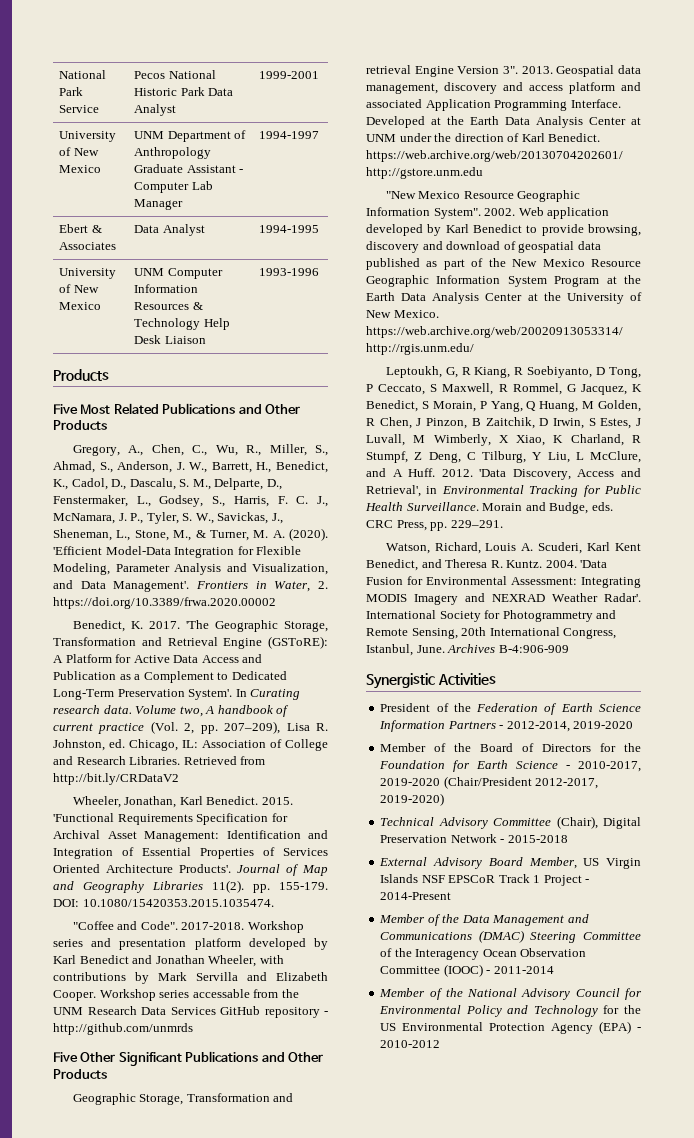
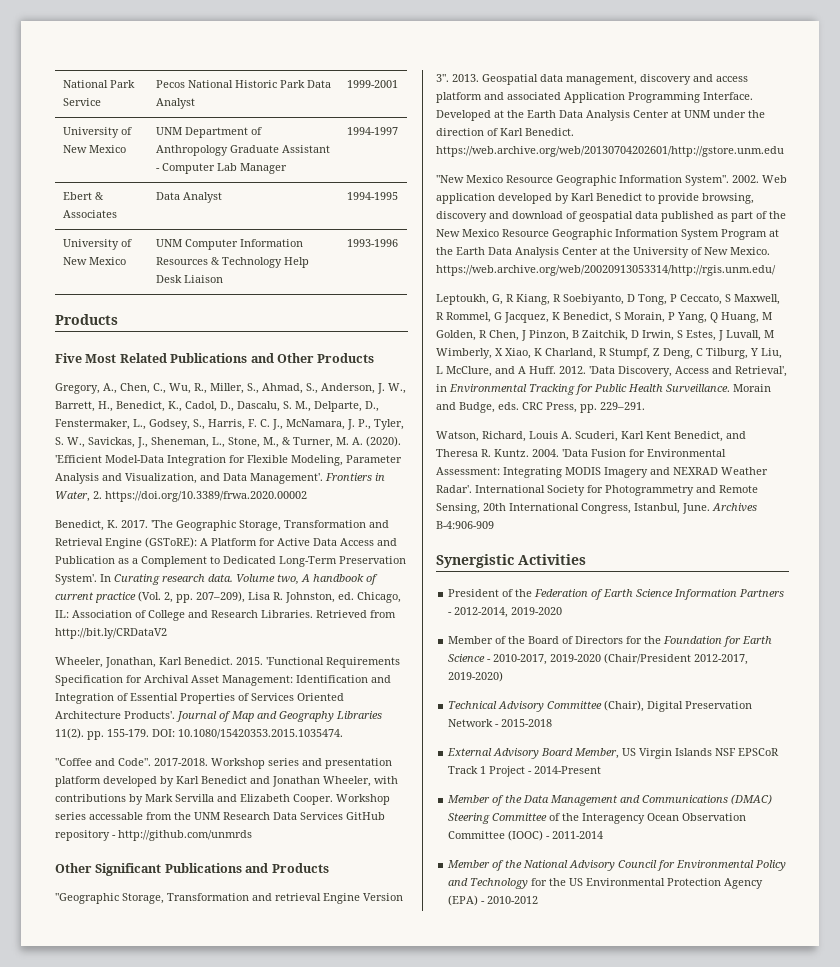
- Five Other Significant Publications and Other Products
- Geographic Storage, Transformation and retrieval Engine Version 3".
+ Other Significant Publications and Products
+ "Geographic Storage, Transformation and retrieval Engine Version 3".

